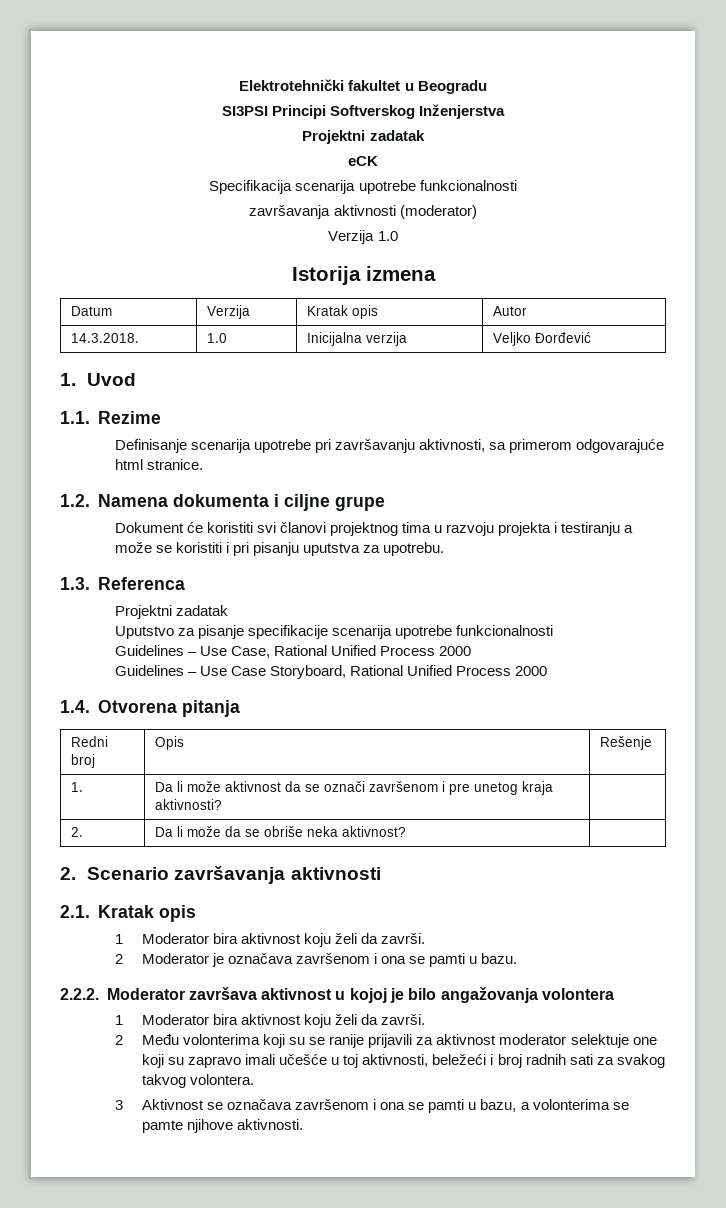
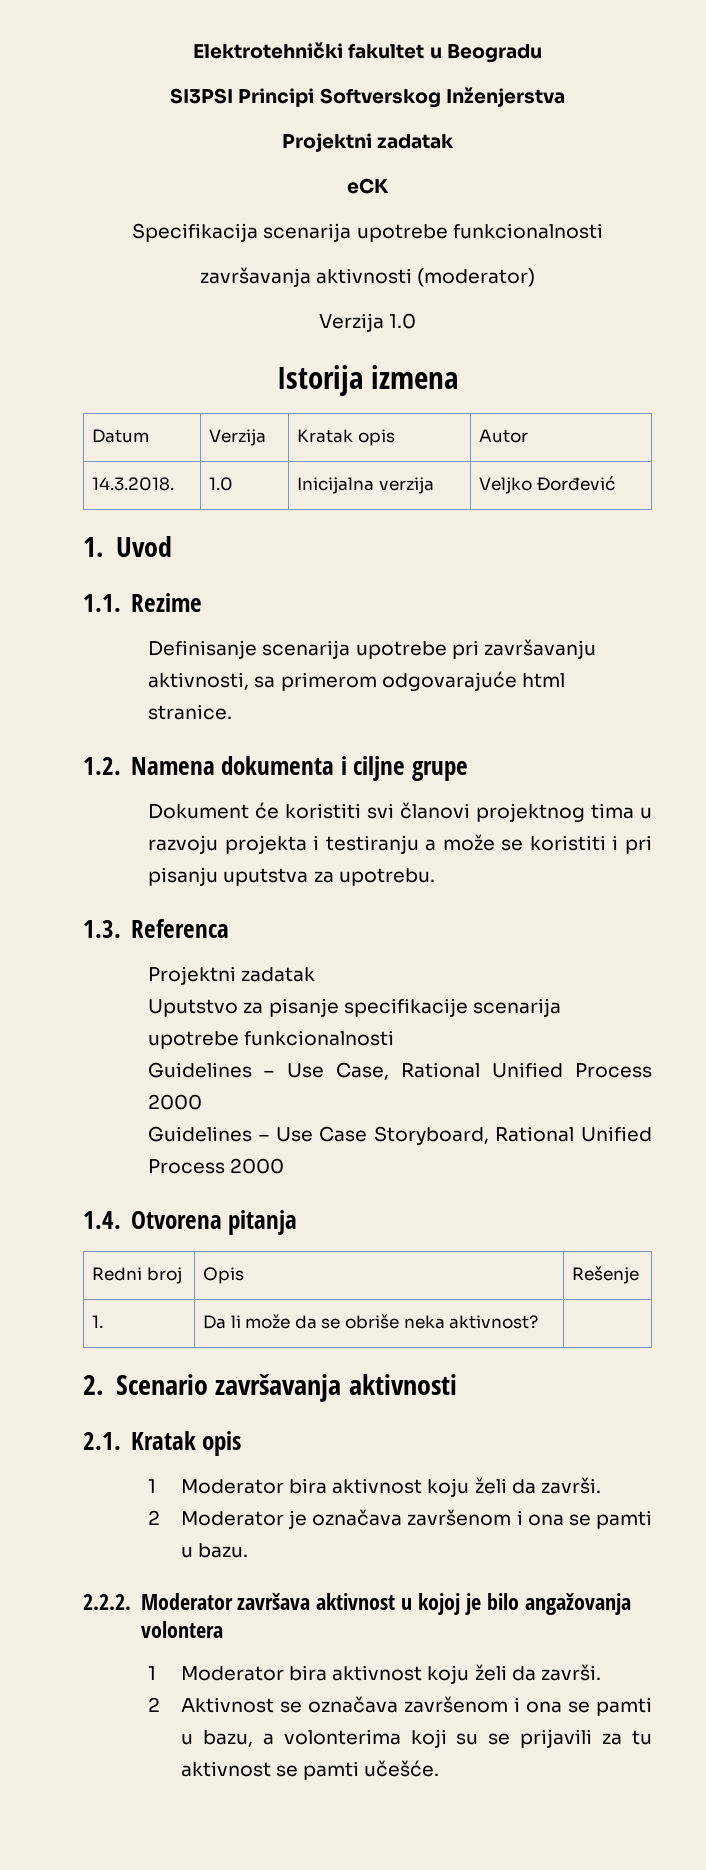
- 1. | Da li može aktivnost da se označi završenom i pre unetog kraja aktivnosti? |
- 2. | Da li može da se obriše neka aktivnost? |
+ 1. | Da li može da se obriše neka aktivnost? |
- 2 Među volonterima koji su se ranije prijavili za aktivnost moderator selektuje one koji su zapravo imali učešće u toj aktivnosti, beležeći i broj radnih sati za svakog takvog volontera.
- 3 Aktivnost se označava završenom i ona se pamti u bazu, a volonterima se pamte njihove aktivnosti.
+ 2 Aktivnost se označava završenom i ona se pamti u bazu, a volonterima koji su se prijavili za tu aktivnost se pamti učešće.

